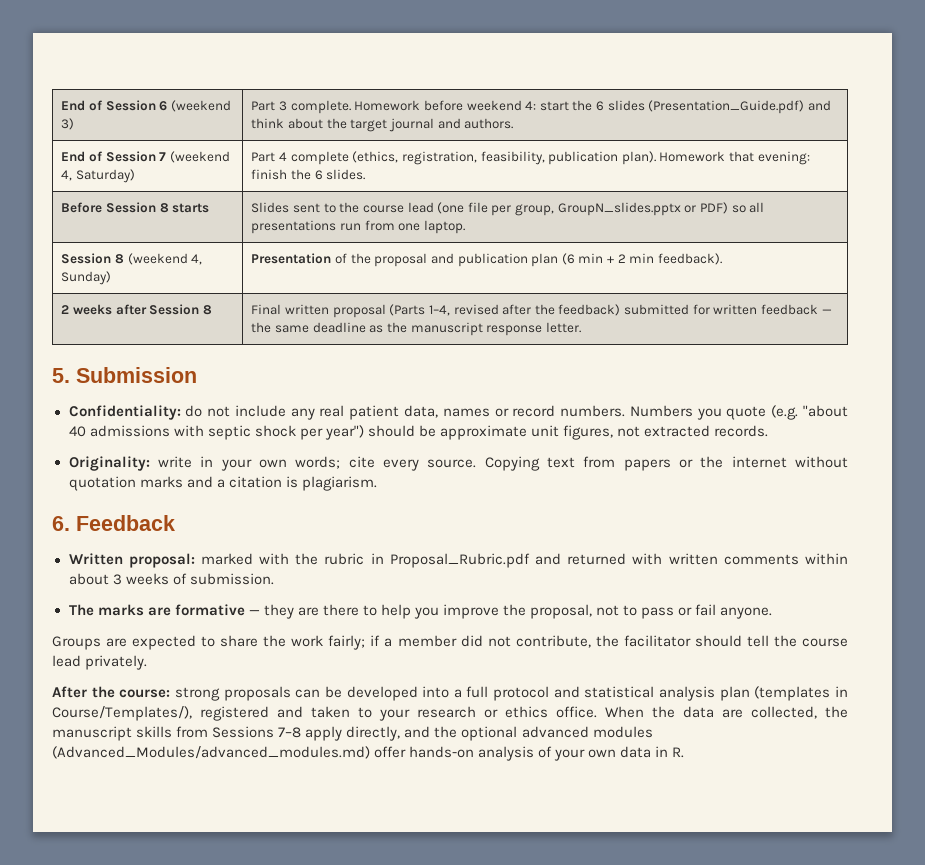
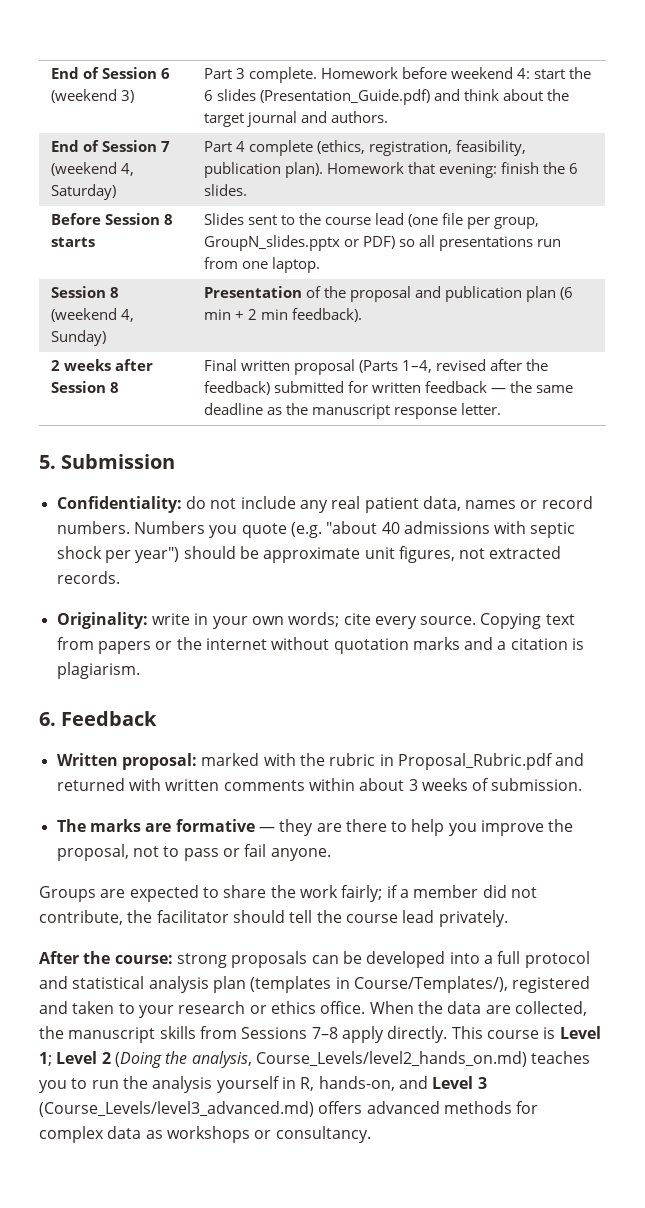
- When the data are collected, the manuscript skills from Sessions 7–8 apply directly, and the optional advanced modules (Advanced_Modules/advanced_modules.md) offer hands-on analysis of your own data in R.
+ When the data are collected, the manuscript skills from Sessions 7–8 apply directly. This course is Level 1; Level 2 (Doing the analysis, Course_Levels/level2_hands_on.md) teaches you to run the analysis yourself in R, hands-on, and Level 3 (Course_Levels/level3_advanced.md) offers advanced methods for complex data as workshops or consultancy.

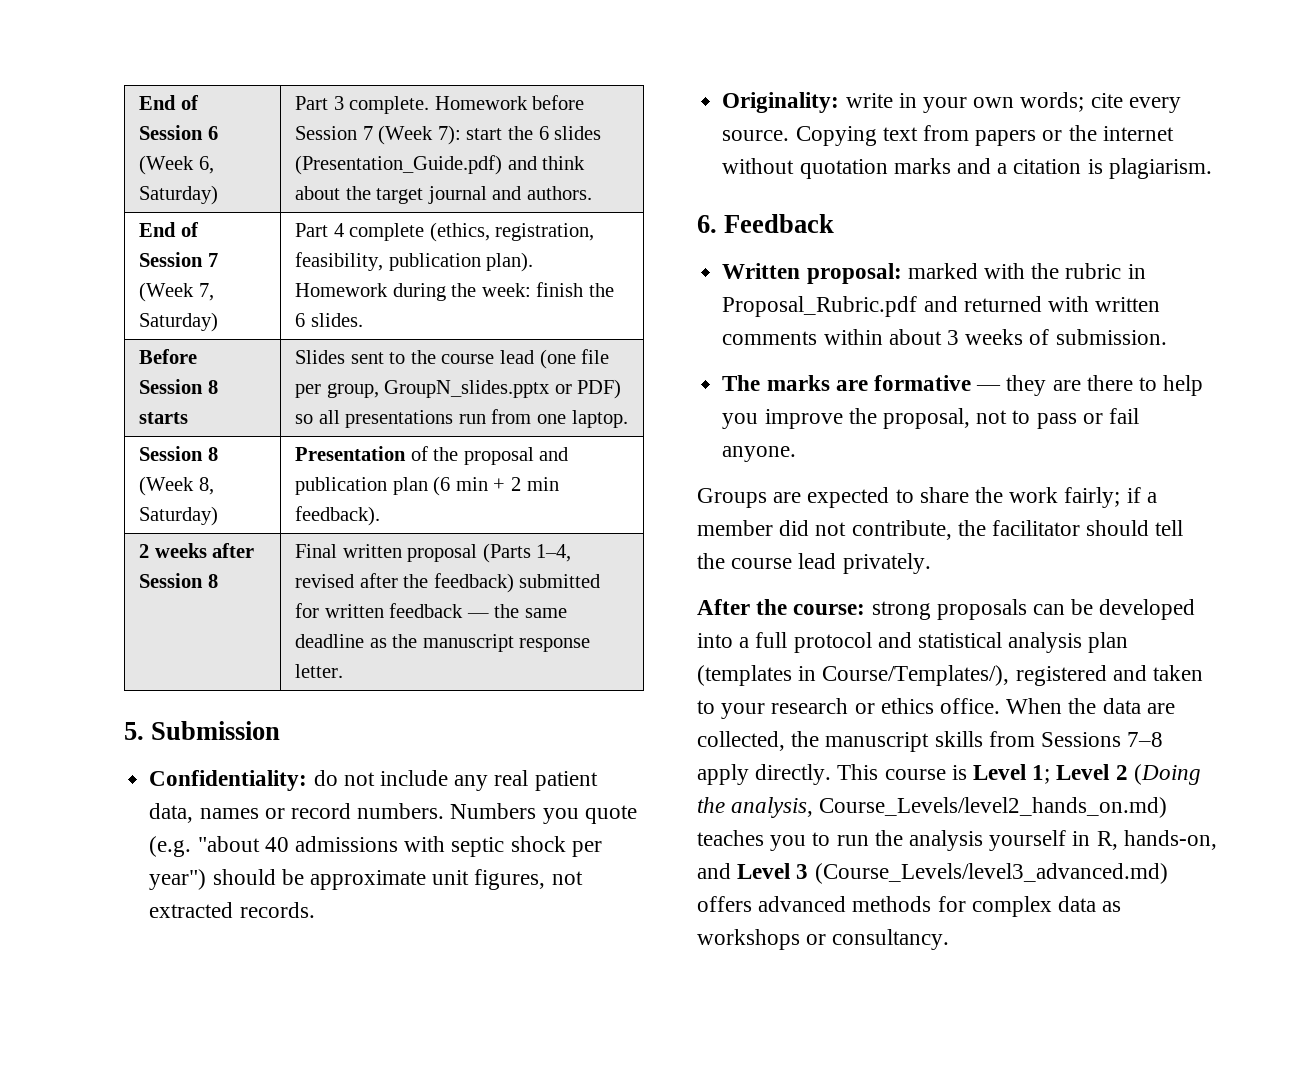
- End of Session 6 (weekend 3) | Part 3 complete. Homework before weekend 4: start the 6 slides (Presentation_Guide.pdf) and think about the target journal and authors.
+ End of Session 6 (Week 6, Saturday) | Part 3 complete. Homework before Session 7 (Week 7): start the 6 slides (Presentation_Guide.pdf) and think about the target journal and authors.
- End of Session 7 (weekend 4, Saturday) | Part 4 complete (ethics, registration, feasibility, publication plan). Homework that evening: finish the 6 slides.
+ End of Session 7 (Week 7, Saturday) | Part 4 complete (ethics, registration, feasibility, publication plan). Homework during the week: finish the 6 slides.
- Session 8 (weekend 4, Sunday) | Presentation of the proposal and publication plan (6 min + 2 min feedback).
+ Session 8 (Week 8, Saturday) | Presentation of the proposal and publication plan (6 min + 2 min feedback).

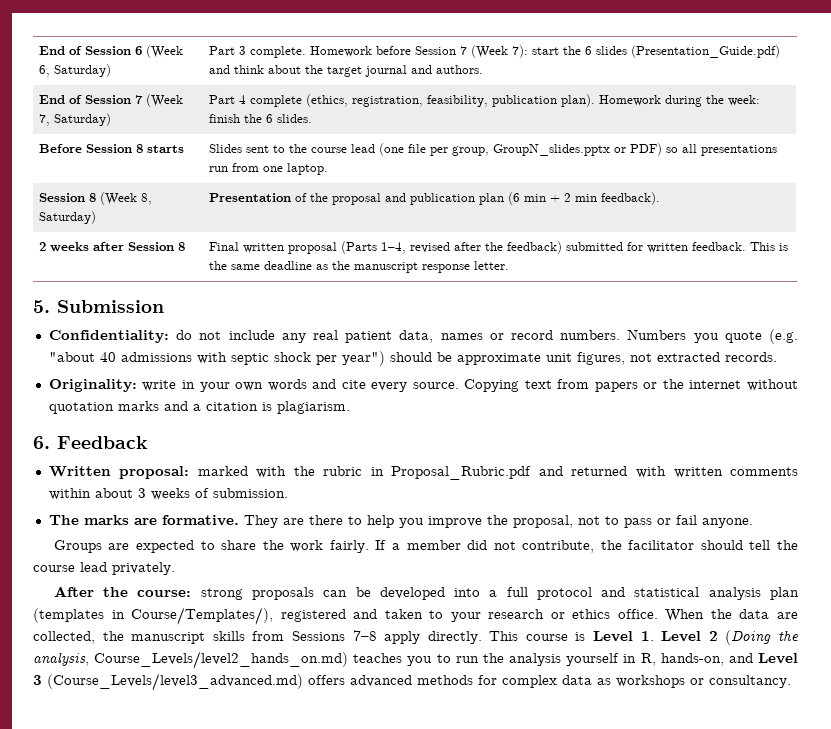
- 2 weeks after Session 8 | Final written proposal (Parts 1–4, revised after the feedback) submitted for written feedback — the same deadline as the manuscript response letter.
+ 2 weeks after Session 8 | Final written proposal (Parts 1–4, revised after the feedback) submitted for written feedback. This is the same deadline as the manuscript response letter.
- Originality: write in your own words; cite every source.
+ Originality: write in your own words and cite every source.
- The marks are formative — they are there to help you improve the proposal, not to pass or fail anyone.
+ The marks are formative. They are there to help you improve the proposal, not to pass or fail anyone.
- Groups are expected to share the work fairly; if a member did not contribute, the facilitator should tell the course lead privately.
+ Groups are expected to share the work fairly. If a member did not contribute, the facilitator should tell the course lead privately.
- This course is Level 1; Level 2 (Doing the analysis, Course_Levels/level2_hands_on.md) teaches you to run the analysis yourself in R, hands-on, and Level 3 (Course_Levels/level3_advanced.md) offers advanced methods for complex data as workshops or consultancy.
+ This course is Level 1. Level 2 (Doing the analysis, Course_Levels/level2_hands_on.md) teaches you to run the analysis yourself in R, hands-on, and Level 3 (Course_Levels/level3_advanced.md) offers advanced methods for complex data as workshops or consultancy.

